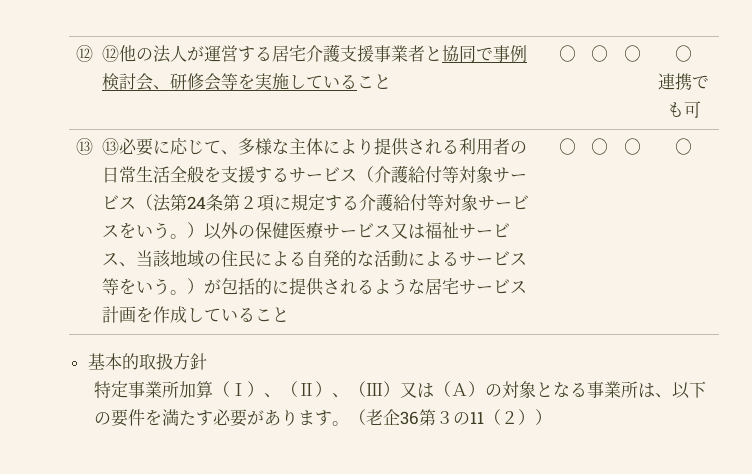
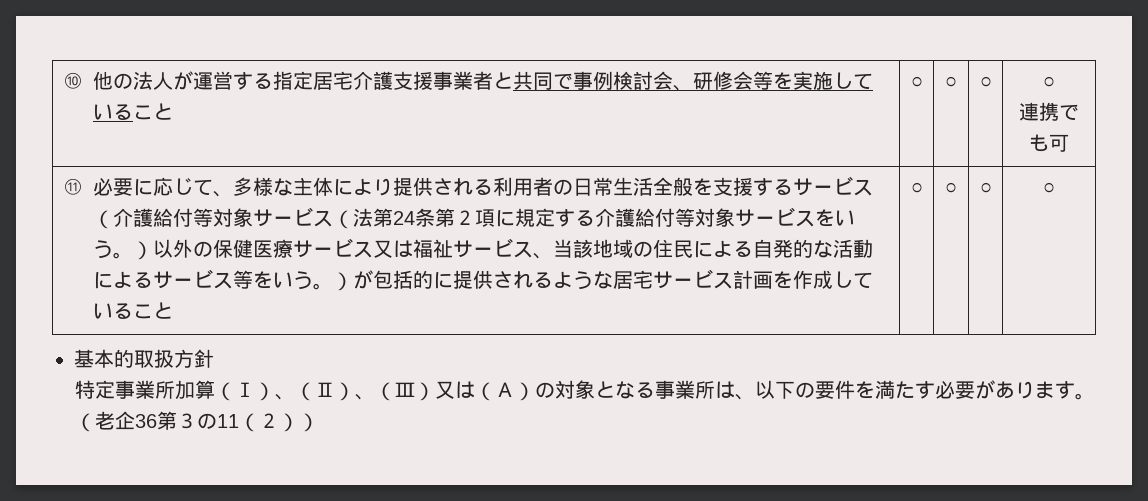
- ⑫ ⑫他の法人が運営する居宅介護支援事業者と協同で事例検討会、研修会等を実施していること | ○ | ○ | ○ | ○
+ ⑩他の法人が運営する指定居宅介護支援事業者と共同で事例検討会、研修会等を実施していること | ○ | ○ | ○ | ○
- ⑬ ⑬必要に応じて、多様な主体により提供される利用者の日常生活全般を支援するサービス（介護給付等対象サービス（法第24条第２項に規定する介護給付等対象サービスをいう。）以外の保健医療サービス又は福祉サービス、当該地域の住民による自発的な活動によるサービス等をいう。）が包括的に提供されるような居宅サービス計画を作成していること
+ ⑪必要に応じて、多様な主体により提供される利用者の日常生活全般を支援するサービス（介護給付等対象サービス（法第24条第２項に規定する介護給付等対象サービスをいう。）以外の保健医療サービス又は福祉サービス、当該地域の住民による自発的な活動によるサービス等をいう。）が包括的に提供されるような居宅サービス計画を作成していること

